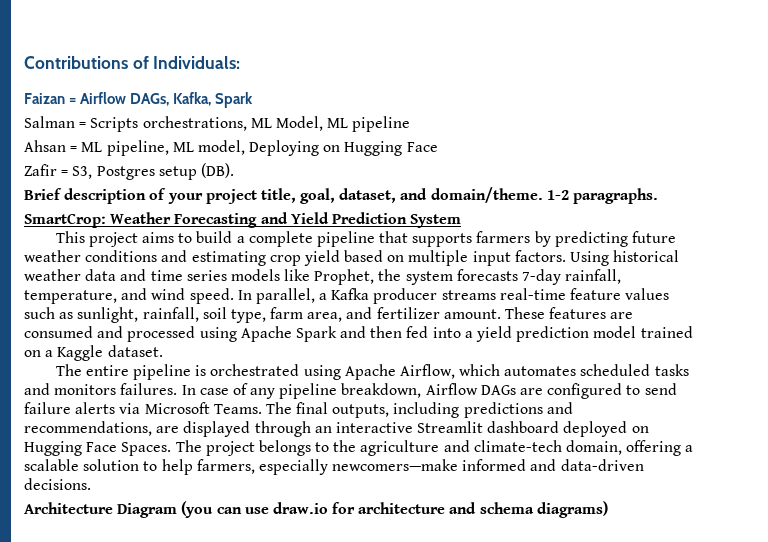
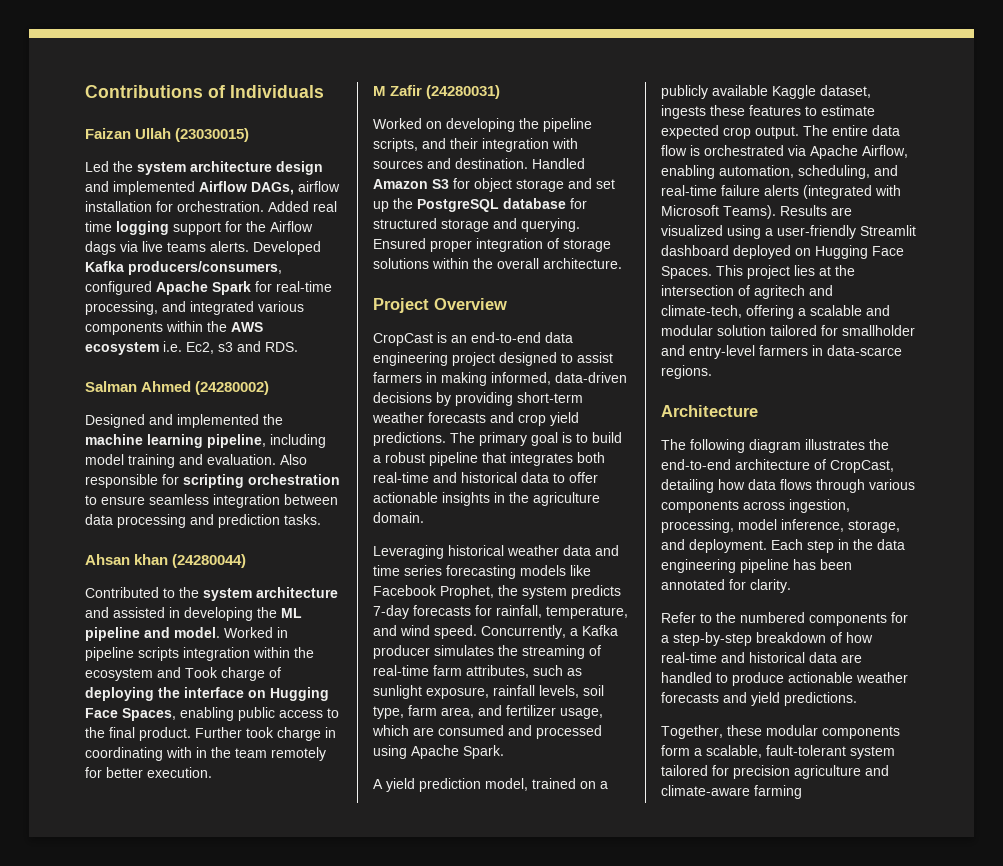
- Contributions of Individuals:
+ Contributions of Individuals
- Faizan = Airflow DAGs, Kafka, Spark
- Salman = Scripts orchestrations, ML Model, ML pipeline
- Ahsan = ML pipeline, ML model, Deploying on Hugging Face
- Zafir = S3, Postgres setup (DB).
- Brief description of your project title, goal, dataset, and domain/theme. 1-2 paragraphs.
- SmartCrop: Weather Forecasting and Yield Prediction System
- This project aims to build a complete pipeline that supports farmers by predicting future weather conditions and estimating crop yield based on multiple input factors. Using historical weather data and time series models like Prophet, the system forecasts 7-day rainfall, temperature, and wind speed.
+ Faizan Ullah (23030015)
+ Led the system architecture design and implemented Airflow DAGs, airflow installation for orchestration. Added real time logging support for the Airflow dags via live teams alerts. Developed Kafka producers/consumers, configured Apache Spark for real-time processing, and integrated various components within the AWS ecosystem i.e. Ec2, s3 and RDS.
+ Salman Ahmed (24280002)
+ Designed and implemented the machine learning pipeline, including model training and evaluation. Also responsible for scripting orchestration to ensure seamless integration between data processing and prediction tasks.
+ Ahsan khan (24280044)
+ Contributed to the system architecture and assisted in developing the ML pipeline and model. Worked in pipeline scripts integration within the ecosystem and Took charge of deploying the interface on Hugging Face Spaces, enabling public access to the final product. Further took charge in coordinating with in the team remotely for better execution.
+ M Zafir (24280031)
+ Worked on developing the pipeline scripts, and their integration with sources and destination. Handled Amazon S3 for object storage and set up the PostgreSQL database for structured storage and querying. Ensured proper integration of storage solutions within the overall architecture.
+ Project Overview
+ CropCast is an end-to-end data engineering project designed to assist farmers in making informed, data-driven decisions by providing short-term weather forecasts and crop yield predictions. The primary goal is to build a robust pipeline that integrates both real-time and historical data to offer actionable insights in the agriculture domain.
+ Leveraging historical weather data and time series forecasting models like Facebook Prophet, the system predicts 7-day forecasts for rainfall, temperature, and wind speed.
- In parallel, a Kafka producer streams real-time feature values such as sunlight, rainfall, soil type, farm area, and fertilizer amount. These features are consumed and processed using Apache Spark and then fed into a yield prediction model trained on a Kaggle dataset.
- The entire pipeline is orchestrated using Apache Airflow, which automates scheduled tasks and monitors failures. In case of any pipeline breakdown, Airflow DAGs are configured to send failure alerts via Microsoft Teams. The final outputs, including predictions and recommendations, are displayed through an interactive Streamlit dashboard deployed on Hugging Face Spaces.
+ Concurrently, a Kafka producer simulates the streaming of real-time farm attributes, such as sunlight exposure, rainfall levels, soil type, farm area, and fertilizer usage, which are consumed and processed using Apache Spark.
+ A yield prediction model, trained on a publicly available Kaggle dataset, ingests these features to estimate expected crop output. The entire data flow is orchestrated via Apache Airflow, enabling automation, scheduling, and real-time failure alerts (integrated with Microsoft Teams). Results are visualized using a user-friendly Streamlit dashboard deployed on Hugging Face Spaces.
- The project belongs to the agriculture and climate-tech domain, offering a scalable solution to help farmers, especially newcomers—make informed and data-driven decisions.
- Architecture Diagram (you can use draw.io for architecture and schema diagrams)
+ This project lies at the intersection of agritech and climate-tech, offering a scalable and modular solution tailored for smallholder and entry-level farmers in data-scarce regions.
+ Architecture
+ The following diagram illustrates the end-to-end architecture of CropCast, detailing how data flows through various components across ingestion, processing, model inference, storage, and deployment. Each step in the data engineering pipeline has been annotated for clarity.
+ Refer to the numbered components for a step-by-step breakdown of how real-time and historical data are handled to produce actionable weather forecasts and yield predictions.
+ Together, these modular components form a scalable, fault-tolerant system tailored for precision agriculture and climate-aware farming

